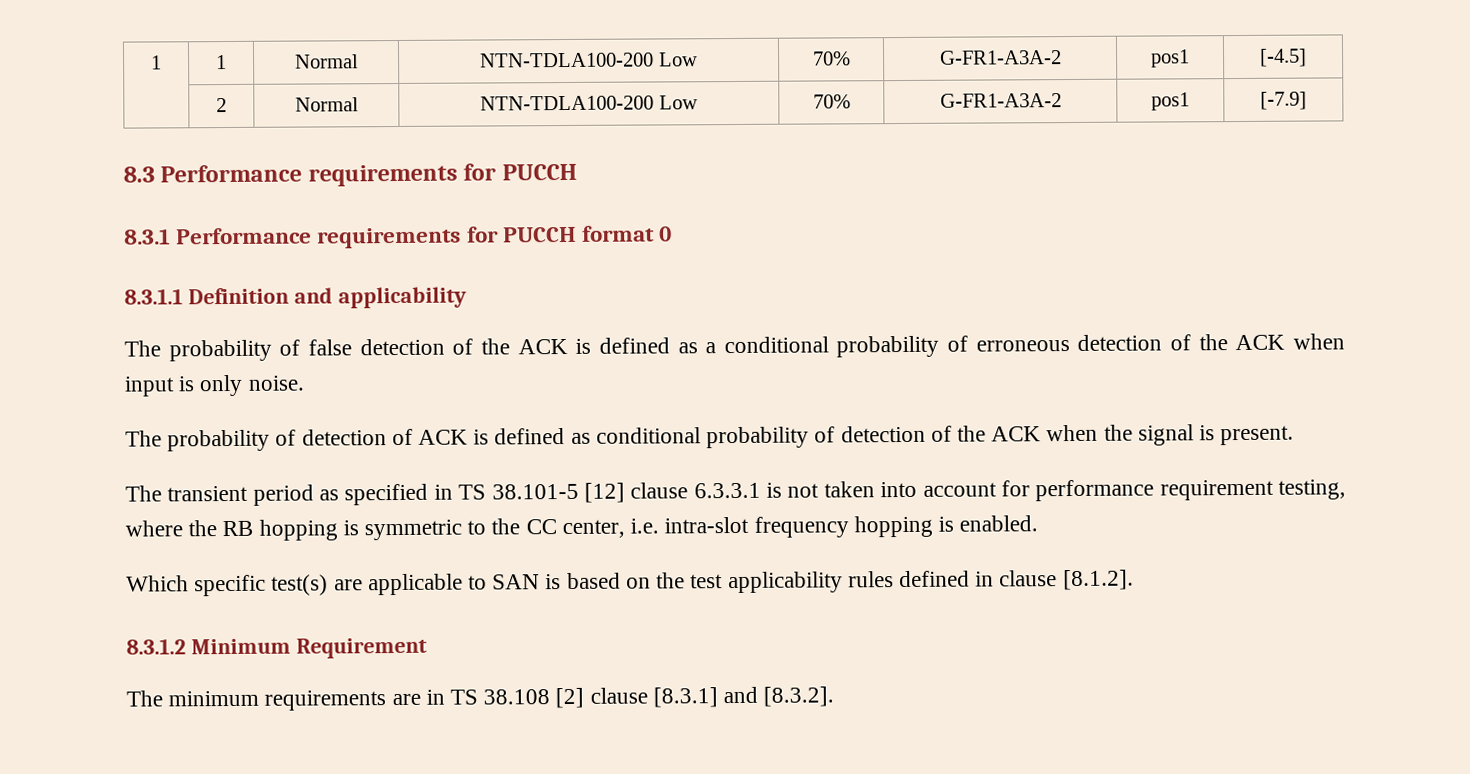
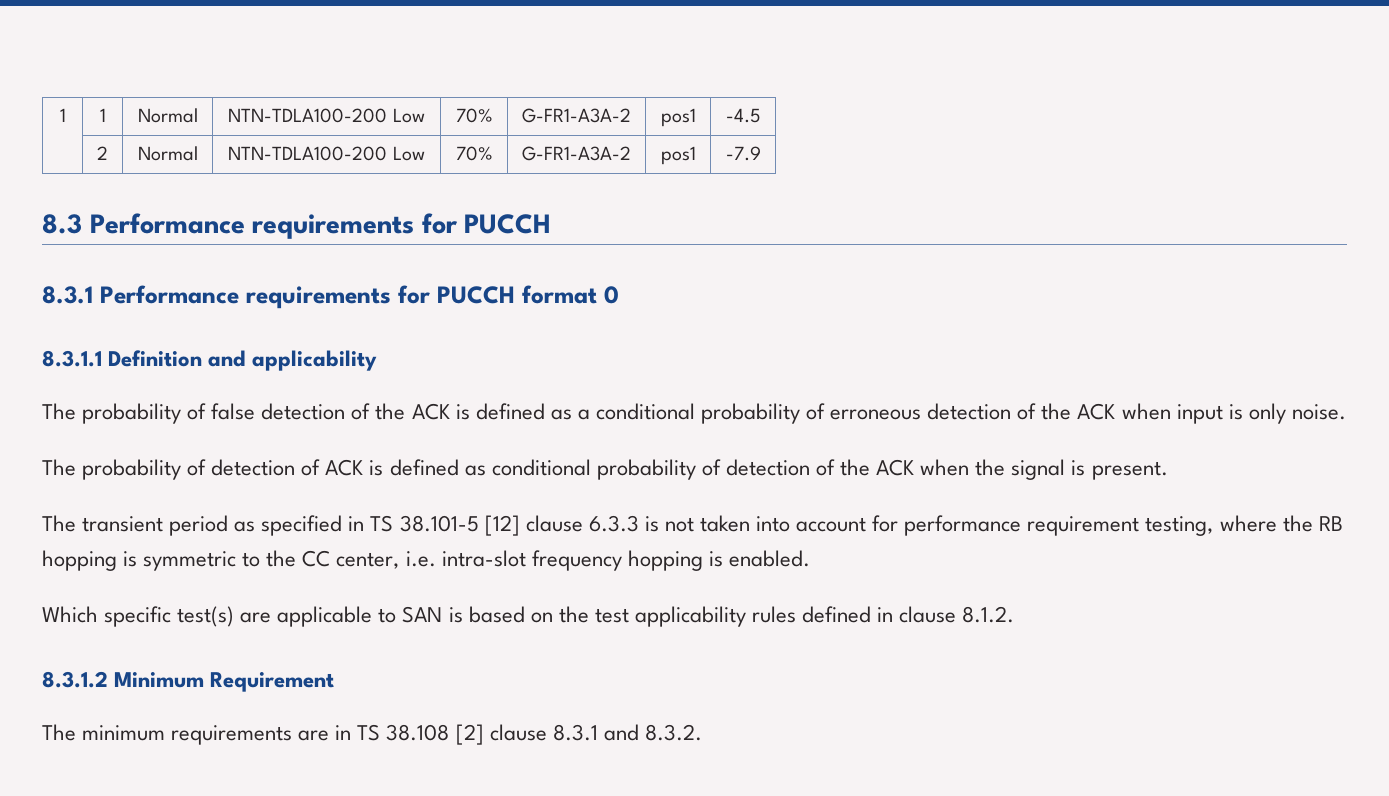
- 1 | 1 | Normal | NTN-TDLA100-200 Low | 70% | G-FR1-A3A-2 | pos1 | [-4.5]
+ 1 | 1 | Normal | NTN-TDLA100-200 Low | 70% | G-FR1-A3A-2 | pos1 | -4.5
- | 2 | Normal | NTN-TDLA100-200 Low | 70% | G-FR1-A3A-2 | pos1 | [-7.9]
+ | 2 | Normal | NTN-TDLA100-200 Low | 70% | G-FR1-A3A-2 | pos1 | -7.9
- The transient period as specified in TS 38.101-5 [12] clause 6.3.3.1 is not taken into account for performance requirement testing, where the RB hopping is symmetric to the CC center, i.e. intra-slot frequency hopping is enabled.
+ The transient period as specified in TS 38.101-5 [12] clause 6.3.3 is not taken into account for performance requirement testing, where the RB hopping is symmetric to the CC center, i.e. intra-slot frequency hopping is enabled.
- Which specific test(s) are applicable to SAN is based on the test applicability rules defined in clause [8.1.2].
+ Which specific test(s) are applicable to SAN is based on the test applicability rules defined in clause 8.1.2.
- The minimum requirements are in TS 38.108 [2] clause [8.3.1] and [8.3.2].
+ The minimum requirements are in TS 38.108 [2] clause 8.3.1 and 8.3.2.

